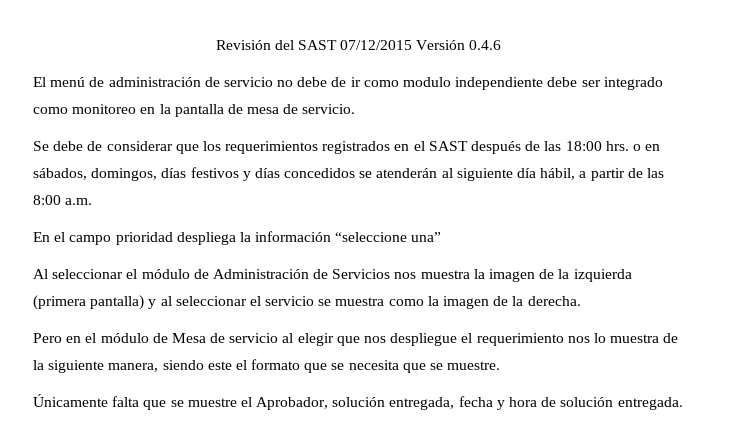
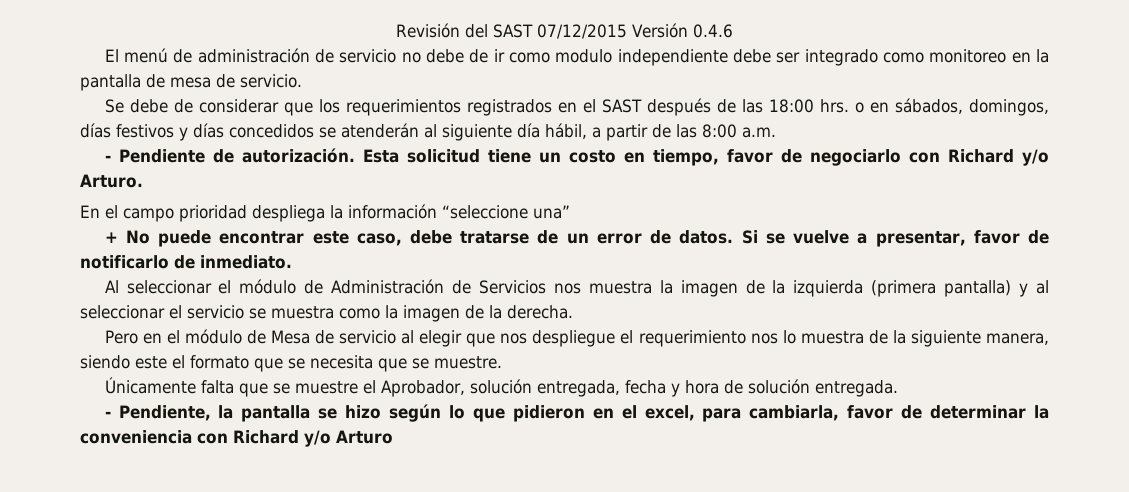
+ - Pendiente de autorización. Esta solicitud tiene un costo en tiempo, favor de negociarlo con Richard y/o Arturo.
+ + No puede encontrar este caso, debe tratarse de un error de datos. Si se vuelve a presentar, favor de notificarlo de inmediato.
+ - Pendiente, la pantalla se hizo según lo que pidieron en el excel, para cambiarla, favor de determinar la conveniencia con Richard y/o Arturo

